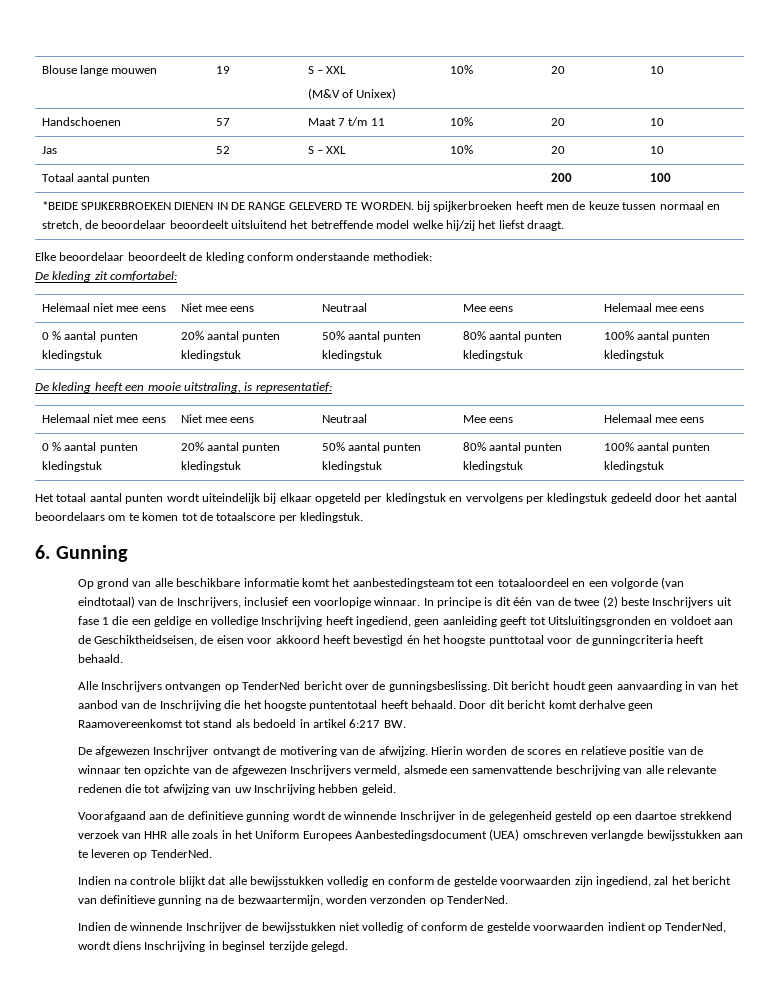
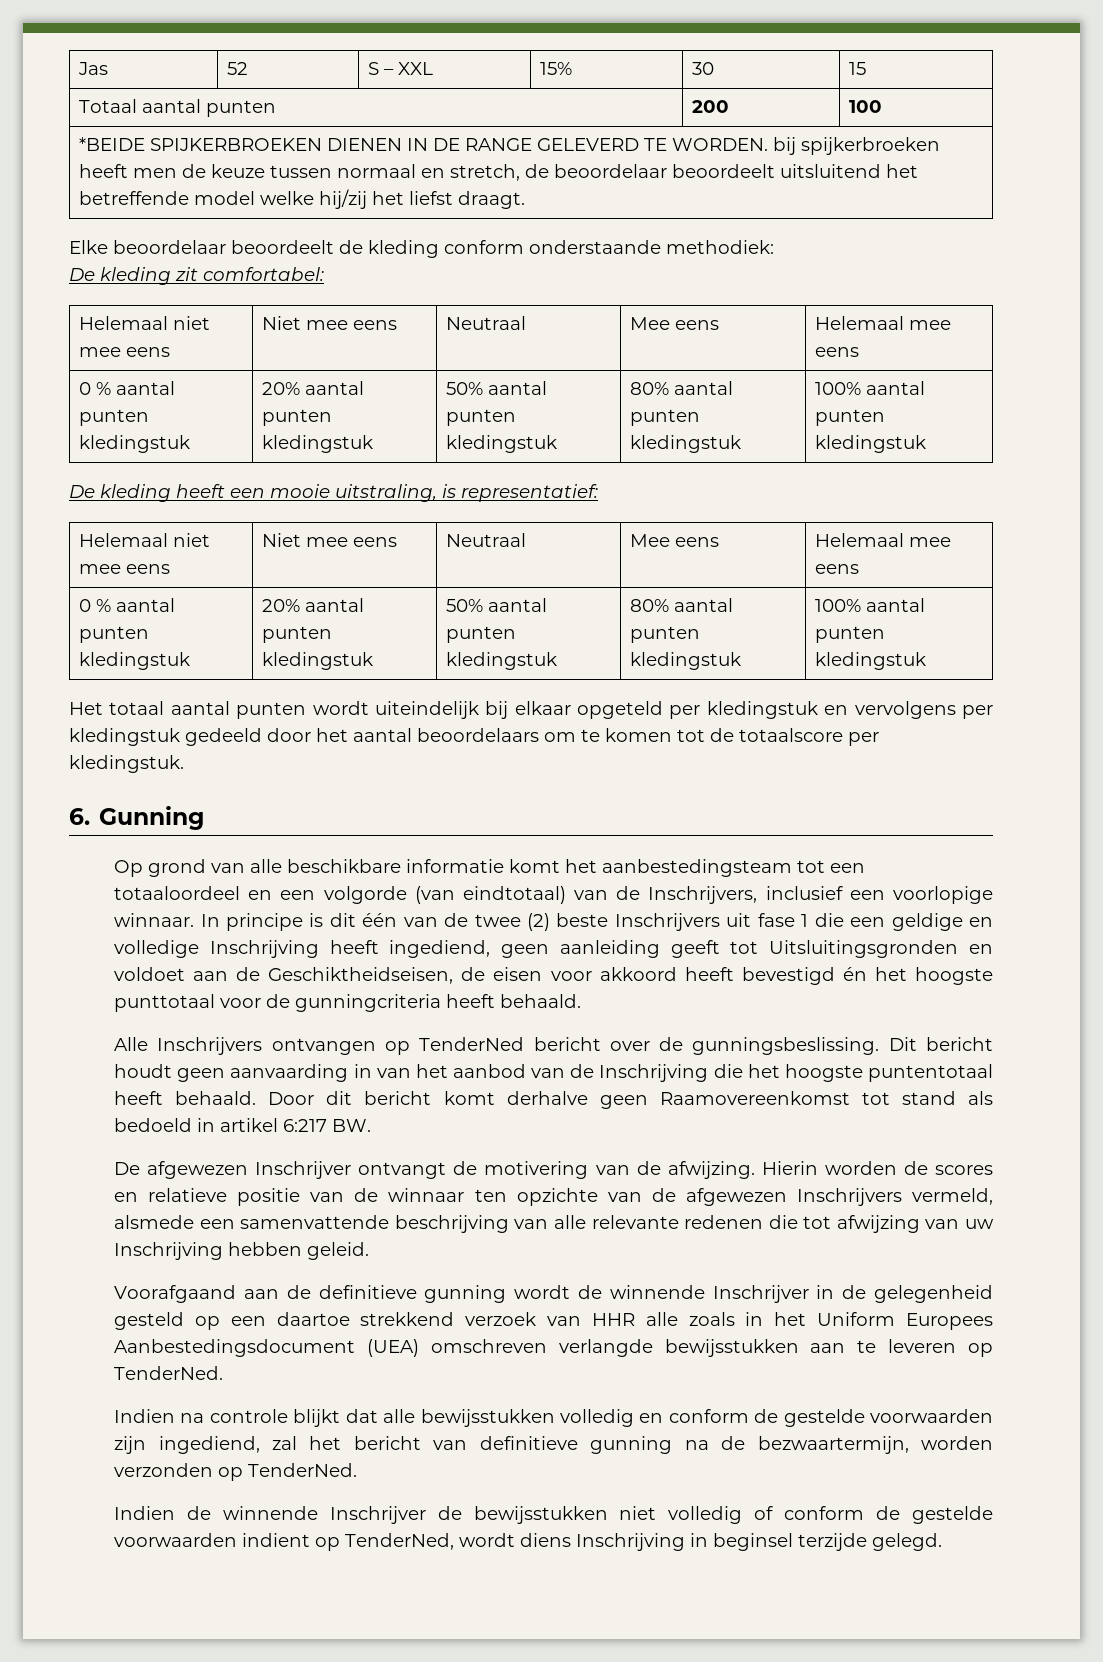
- Blouse lange mouwen | 19 | S – XXL
- (M&V of Unixex) | 10% | 20 | 10
- Handschoenen | 57 | Maat 7 t/m 11 | 10% | 20 | 10
- Jas | 52 | S – XXL | 10% | 20 | 10
+ Jas | 52 | S – XXL | 15% | 30 | 15

